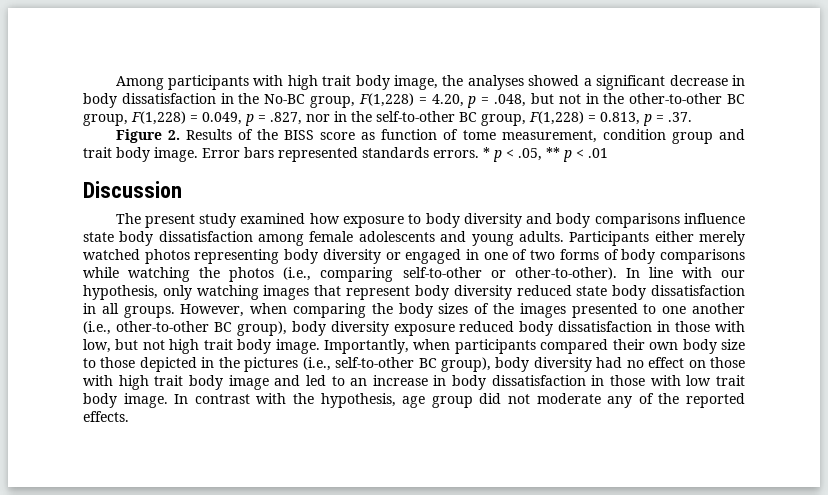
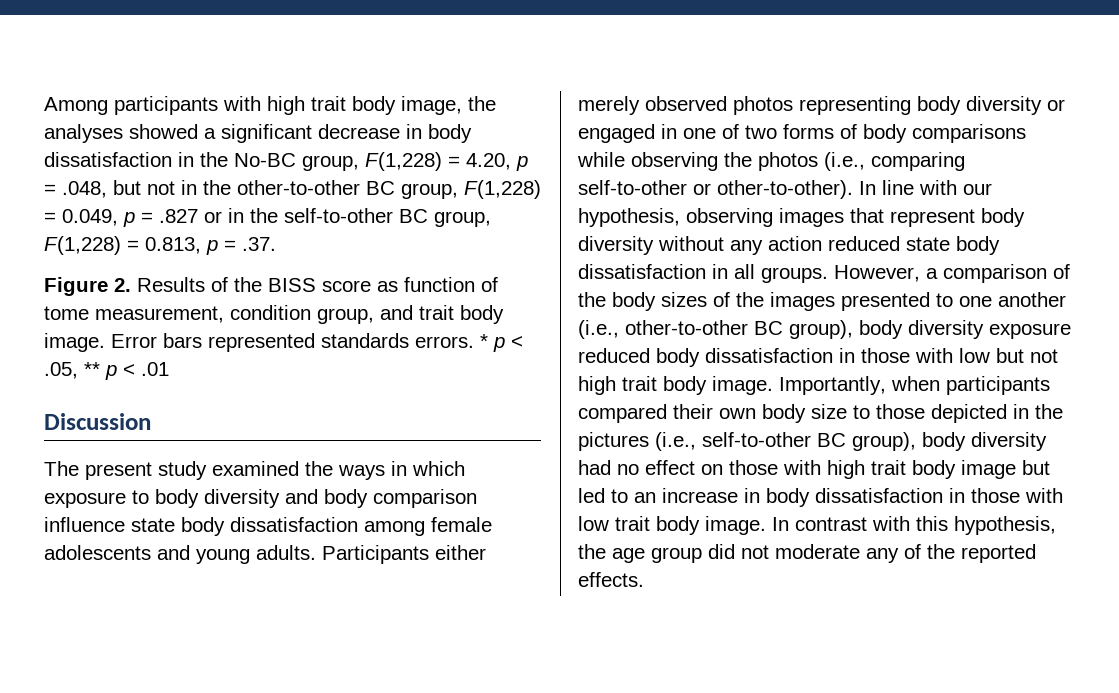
- Among participants with high trait body image, the analyses showed a significant decrease in body dissatisfaction in the No-BC group, F(1,228) = 4.20, p = .048, but not in the other-to-other BC group, F(1,228) = 0.049, p = .827, nor in the self-to-other BC group, F(1,228) = 0.813, p = .37.
+ Among participants with high trait body image, the analyses showed a significant decrease in body dissatisfaction in the No-BC group, F(1,228) = 4.20, p = .048, but not in the other-to-other BC group, F(1,228) = 0.049, p = .827 or in the self-to-other BC group, F(1,228) = 0.813, p = .37.
- Figure 2. Results of the BISS score as function of tome measurement, condition group and trait body image.
+ Figure 2. Results of the BISS score as function of tome measurement, condition group, and trait body image.
- The present study examined how exposure to body diversity and body comparisons influence state body dissatisfaction among female adolescents and young adults.
+ The present study examined the ways in which exposure to body diversity and body comparison influence state body dissatisfaction among female adolescents and young adults.
- Participants either merely watched photos representing body diversity or engaged in one of two forms of body comparisons while watching the photos (i.e., comparing self-to-other or other-to-other).
+ Participants either merely observed photos representing body diversity or engaged in one of two forms of body comparisons while observing the photos (i.e., comparing self-to-other or other-to-other).
- In line with our hypothesis, only watching images that represent body diversity reduced state body dissatisfaction in all groups.
+ In line with our hypothesis, observing images that represent body diversity without any action reduced state body dissatisfaction in all groups.
- However, when comparing the body sizes of the images presented to one another (i.e., other-to-other BC group), body diversity exposure reduced body dissatisfaction in those with low, but not high trait body image.
+ However, a comparison of the body sizes of the images presented to one another (i.e., other-to-other BC group), body diversity exposure reduced body dissatisfaction in those with low but not high trait body image.
- Importantly, when participants compared their own body size to those depicted in the pictures (i.e., self-to-other BC group), body diversity had no effect on those with high trait body image and led to an increase in body dissatisfaction in those with low trait body image.
+ Importantly, when participants compared their own body size to those depicted in the pictures (i.e., self-to-other BC group), body diversity had no effect on those with high trait body image but led to an increase in body dissatisfaction in those with low trait body image.
- In contrast with the hypothesis, age group did not moderate any of the reported effects.
+ In contrast with this hypothesis, the age group did not moderate any of the reported effects.

